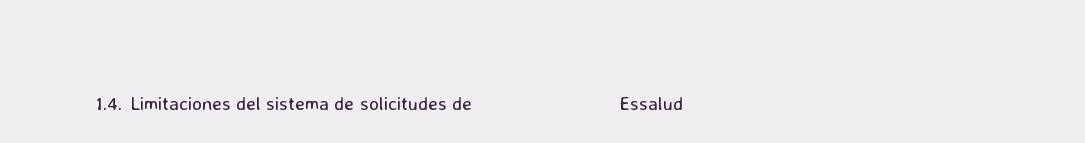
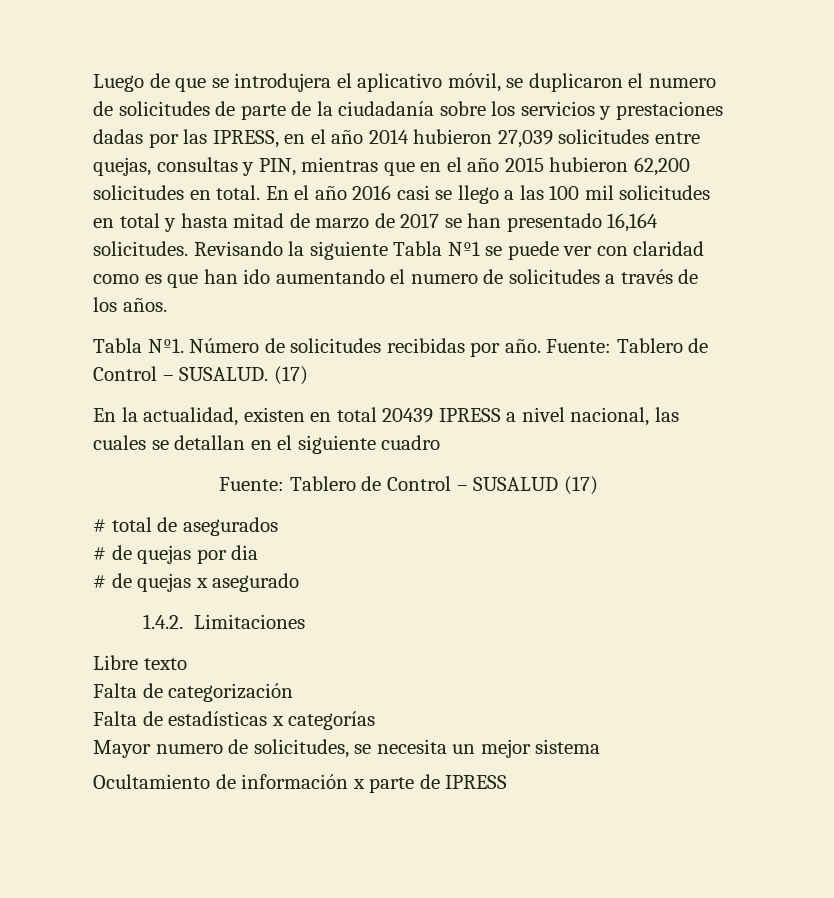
- 1.4. Limitaciones del sistema de solicitudes de Essalud
+ Luego de que se introdujera el aplicativo móvil, se duplicaron el numero de solicitudes de parte de la ciudadanía sobre los servicios y prestaciones dadas por las IPRESS, en el año 2014 hubieron 27,039 solicitudes entre quejas, consultas y PIN, mientras que en el año 2015 hubieron 62,200 solicitudes en total. En el año 2016 casi se llego a las 100 mil solicitudes en total y hasta mitad de marzo de 2017 se han presentado 16,164 solicitudes. Revisando la siguiente Tabla Nº1 se puede ver con claridad como es que han ido aumentando el numero de solicitudes a través de los años.
+ Tabla Nº1. Número de solicitudes recibidas por año. Fuente: Tablero de Control – SUSALUD. (17)
+ En la actualidad, existen en total 20439 IPRESS a nivel nacional, las cuales se detallan en el siguiente cuadro
+ Fuente: Tablero de Control – SUSALUD (17)
+ # total de asegurados
+ # de quejas por dia
+ # de quejas x asegurado
+ 1.4.2. Limitaciones
+ Libre texto
+ Falta de categorización
+ Falta de estadísticas x categorías
+ Mayor numero de solicitudes, se necesita un mejor sistema
+ Ocultamiento de información x parte de IPRESS

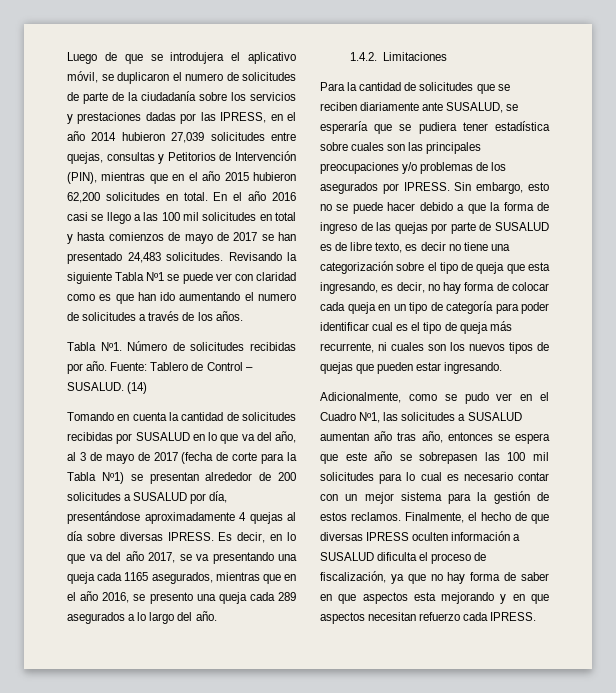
- Luego de que se introdujera el aplicativo móvil, se duplicaron el numero de solicitudes de parte de la ciudadanía sobre los servicios y prestaciones dadas por las IPRESS, en el año 2014 hubieron 27,039 solicitudes entre quejas, consultas y PIN, mientras que en el año 2015 hubieron 62,200 solicitudes en total.
+ Luego de que se introdujera el aplicativo móvil, se duplicaron el numero de solicitudes de parte de la ciudadanía sobre los servicios y prestaciones dadas por las IPRESS, en el año 2014 hubieron 27,039 solicitudes entre quejas, consultas y Petitorios de Intervención (PIN), mientras que en el año 2015 hubieron 62,200 solicitudes en total.
- En el año 2016 casi se llego a las 100 mil solicitudes en total y hasta mitad de marzo de 2017 se han presentado 16,164 solicitudes.
+ En el año 2016 casi se llego a las 100 mil solicitudes en total y hasta comienzos de mayo de 2017 se han presentado 24,483 solicitudes.
- Fuente: Tablero de Control – SUSALUD. (17)
- En la actualidad, existen en total 20439 IPRESS a nivel nacional, las cuales se detallan en el siguiente cuadro
- Fuente: Tablero de Control – SUSALUD (17)
- # total de asegurados
- # de quejas por dia
- # de quejas x asegurado
+ Fuente: Tablero de Control – SUSALUD. (14)
+ Tomando en cuenta la cantidad de solicitudes recibidas por SUSALUD en lo que va del año, al 3 de mayo de 2017 (fecha de corte para la Tabla Nº1) se presentan alrededor de 200 solicitudes a SUSALUD por día, presentándose aproximadamente 4 quejas al día sobre diversas IPRESS. Es decir, en lo que va del año 2017, se va presentando una queja cada 1165 asegurados, mientras que en el año 2016, se presento una queja cada 289 asegurados a lo largo del año.
  1.4.2. Limitaciones
- Libre texto
- Falta de categorización
- Falta de estadísticas x categorías
- Mayor numero de solicitudes, se necesita un mejor sistema
- Ocultamiento de información x parte de IPRESS
+ Para la cantidad de solicitudes que se reciben diariamente ante SUSALUD, se esperaría que se pudiera tener estadística sobre cuales son las principales preocupaciones y/o problemas de los asegurados por IPRESS. Sin embargo, esto no se puede hacer debido a que la forma de ingreso de las quejas por parte de SUSALUD es de libre texto, es decir no tiene una categorización sobre el tipo de queja que esta ingresando, es decir, no hay forma de colocar cada queja en un tipo de categoría para poder identificar cual es el tipo de queja más recurrente, ni cuales son los nuevos tipos de quejas que pueden estar ingresando.
+ Adicionalmente, como se pudo ver en el Cuadro Nº1, las solicitudes a SUSALUD aumentan año tras año, entonces se espera que este año se sobrepasen las 100 mil solicitudes para lo cual es necesario contar con un mejor sistema para la gestión de estos reclamos. Finalmente, el hecho de que diversas IPRESS oculten información a SUSALUD dificulta el proceso de fiscalización, ya que no hay forma de saber en que aspectos esta mejorando y en que aspectos necesitan refuerzo cada IPRESS.

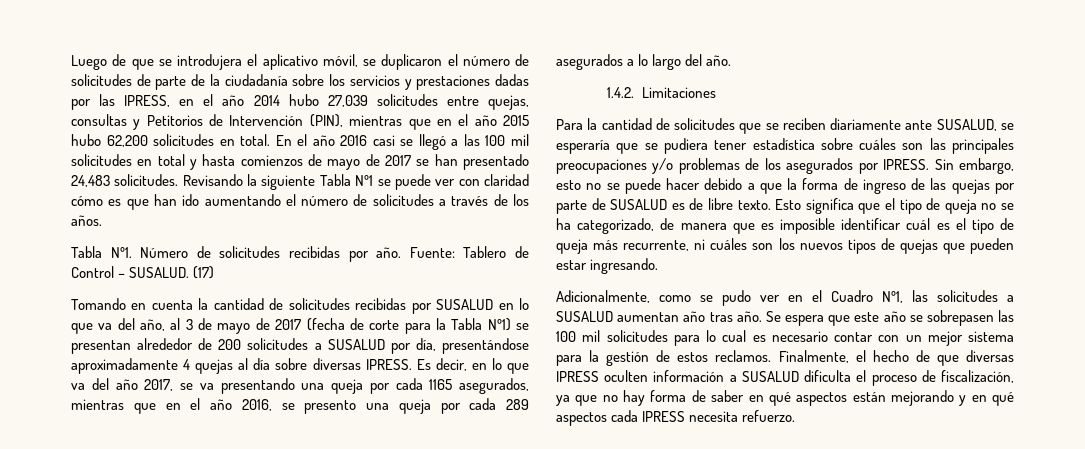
- Luego de que se introdujera el aplicativo móvil, se duplicaron el numero de solicitudes de parte de la ciudadanía sobre los servicios y prestaciones dadas por las IPRESS, en el año 2014 hubieron 27,039 solicitudes entre quejas, consultas y Petitorios de Intervención (PIN), mientras que en el año 2015 hubieron 62,200 solicitudes en total.
+ Luego de que se introdujera el aplicativo móvil, se duplicaron el número de solicitudes de parte de la ciudadanía sobre los servicios y prestaciones dadas por las IPRESS, en el año 2014 hubo 27,039 solicitudes entre quejas, consultas y Petitorios de Intervención (PIN), mientras que en el año 2015 hubo 62,200 solicitudes en total.
- En el año 2016 casi se llego a las 100 mil solicitudes en total y hasta comienzos de mayo de 2017 se han presentado 24,483 solicitudes.
+ En el año 2016 casi se llegó a las 100 mil solicitudes en total y hasta comienzos de mayo de 2017 se han presentado 24,483 solicitudes.
- Revisando la siguiente Tabla Nº1 se puede ver con claridad como es que han ido aumentando el numero de solicitudes a través de los años.
+ Revisando la siguiente Tabla Nº1 se puede ver con claridad cómo es que han ido aumentando el número de solicitudes a través de los años.
- (14)
+ (17)
- Es decir, en lo que va del año 2017, se va presentando una queja cada 1165 asegurados, mientras que en el año 2016, se presento una queja cada 289 asegurados a lo largo del año.
+ Es decir, en lo que va del año 2017, se va presentando una queja por cada 1165 asegurados, mientras que en el año 2016, se presento una queja por cada 289 asegurados a lo largo del año.
- Para la cantidad de solicitudes que se reciben diariamente ante SUSALUD, se esperaría que se pudiera tener estadística sobre cuales son las principales preocupaciones y/o problemas de los asegurados por IPRESS.
+ Para la cantidad de solicitudes que se reciben diariamente ante SUSALUD, se esperaría que se pudiera tener estadística sobre cuáles son las principales preocupaciones y/o problemas de los asegurados por IPRESS.
- Sin embargo, esto no se puede hacer debido a que la forma de ingreso de las quejas por parte de SUSALUD es de libre texto, es decir no tiene una categorización sobre el tipo de queja que esta ingresando, es decir, no hay forma de colocar cada queja en un tipo de categoría para poder identificar cual es el tipo de queja más recurrente, ni cuales son los nuevos tipos de quejas que pueden estar ingresando.
+ Sin embargo, esto no se puede hacer debido a que la forma de ingreso de las quejas por parte de SUSALUD es de libre texto. Esto significa que el tipo de queja no se ha categorizado, de manera que es imposible identificar cuál es el tipo de queja más recurrente, ni cuáles son los nuevos tipos de quejas que pueden estar ingresando.
- Adicionalmente, como se pudo ver en el Cuadro Nº1, las solicitudes a SUSALUD aumentan año tras año, entonces se espera que este año se sobrepasen las 100 mil solicitudes para lo cual es necesario contar con un mejor sistema para la gestión de estos reclamos.
+ Adicionalmente, como se pudo ver en el Cuadro Nº1, las solicitudes a SUSALUD aumentan año tras año. Se espera que este año se sobrepasen las 100 mil solicitudes para lo cual es necesario contar con un mejor sistema para la gestión de estos reclamos.
- Finalmente, el hecho de que diversas IPRESS oculten información a SUSALUD dificulta el proceso de fiscalización, ya que no hay forma de saber en que aspectos esta mejorando y en que aspectos necesitan refuerzo cada IPRESS.
+ Finalmente, el hecho de que diversas IPRESS oculten información a SUSALUD dificulta el proceso de fiscalización, ya que no hay forma de saber en qué aspectos están mejorando y en qué aspectos cada IPRESS necesita refuerzo.

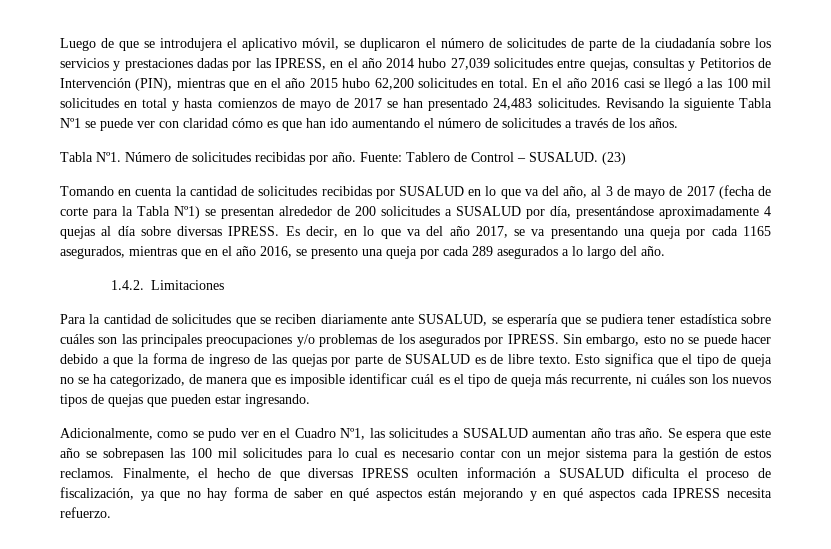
- (17)
+ (23)

